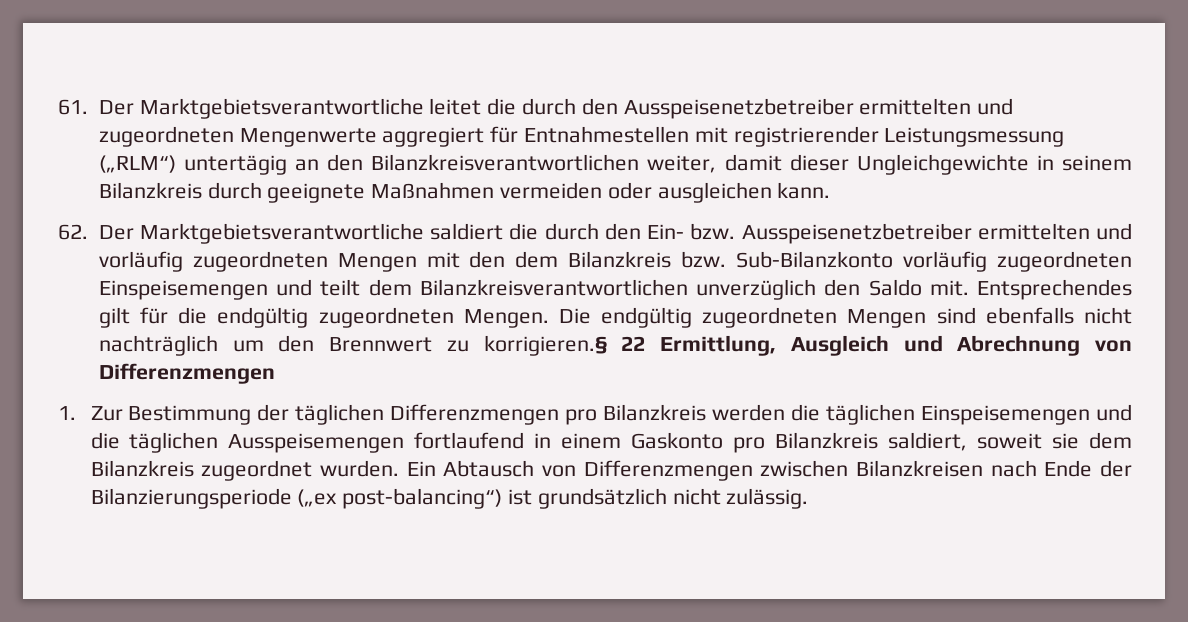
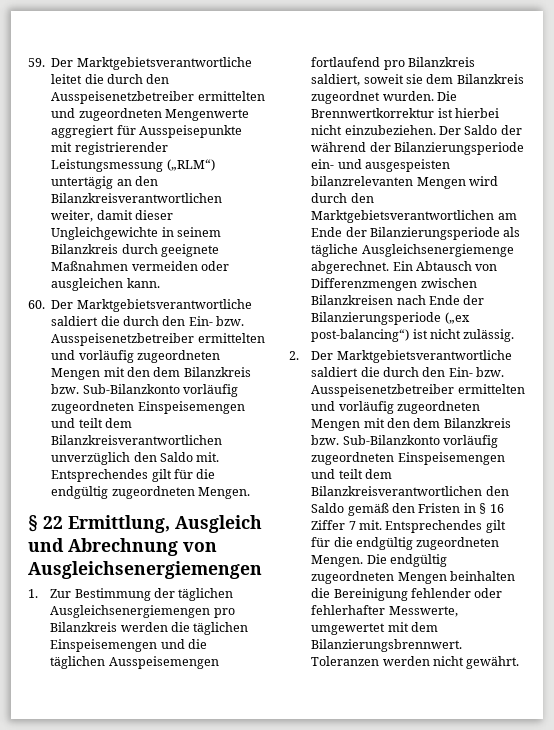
- 61. Der Marktgebietsverantwortliche leitet die durch den Ausspeisenetzbetreiber ermittelten und zugeordneten Mengenwerte aggregiert für Entnahmestellen mit registrierender Leistungsmessung („RLM“) untertägig an den Bilanzkreisverantwortlichen weiter, damit dieser Ungleichgewichte in seinem Bilanzkreis durch geeignete Maßnahmen vermeiden oder ausgleichen kann.
+ 59. Der Marktgebietsverantwortliche leitet die durch den Ausspeisenetzbetreiber ermittelten und zugeordneten Mengenwerte aggregiert für Ausspeisepunkte mit registrierender Leistungsmessung („RLM“) untertägig an den Bilanzkreisverantwortlichen weiter, damit dieser Ungleichgewichte in seinem Bilanzkreis durch geeignete Maßnahmen vermeiden oder ausgleichen kann.
- 62. Der Marktgebietsverantwortliche saldiert die durch den Ein- bzw. Ausspeisenetzbetreiber ermittelten und vorläufig zugeordneten Mengen mit den dem Bilanzkreis bzw. Sub-Bilanzkonto vorläufig zugeordneten Einspeisemengen und teilt dem Bilanzkreisverantwortlichen unverzüglich den Saldo mit. Entsprechendes gilt für die endgültig zugeordneten Mengen. Die endgültig zugeordneten Mengen sind ebenfalls nicht nachträglich um den Brennwert zu korrigieren.§ 22 Ermittlung, Ausgleich und Abrechnung von Differenzmengen
+ 60. Der Marktgebietsverantwortliche saldiert die durch den Ein- bzw. Ausspeisenetzbetreiber ermittelten und vorläufig zugeordneten Mengen mit den dem Bilanzkreis bzw. Sub-Bilanzkonto vorläufig zugeordneten Einspeisemengen und teilt dem Bilanzkreisverantwortlichen unverzüglich den Saldo mit. Entsprechendes gilt für die endgültig zugeordneten Mengen.
+ § 22 Ermittlung, Ausgleich und Abrechnung von Ausgleichsenergiemengen
- 1. Zur Bestimmung der täglichen Differenzmengen pro Bilanzkreis werden die täglichen Einspeisemengen und die täglichen Ausspeisemengen fortlaufend in einem Gaskonto pro Bilanzkreis saldiert, soweit sie dem Bilanzkreis zugeordnet wurden.
+ 1. Zur Bestimmung der täglichen Ausgleichsenergiemengen pro Bilanzkreis werden die täglichen Einspeisemengen und die täglichen Ausspeisemengen fortlaufend pro Bilanzkreis saldiert, soweit sie dem Bilanzkreis zugeordnet wurden.
+ Die Brennwertkorrektur ist hierbei nicht einzubeziehen. Der Saldo der während der Bilanzierungsperiode ein- und ausgespeisten bilanzrelevanten Mengen wird durch den Marktgebietsverantwortlichen am Ende der Bilanzierungsperiode als tägliche Ausgleichsenergiemenge abgerechnet.
- Ein Abtausch von Differenzmengen zwischen Bilanzkreisen nach Ende der Bilanzierungsperiode („ex post-balancing“) ist grundsätzlich nicht zulässig.
+ Ein Abtausch von Differenzmengen zwischen Bilanzkreisen nach Ende der Bilanzierungsperiode („ex post-balancing“) ist nicht zulässig.
+ 2. Der Marktgebietsverantwortliche saldiert die durch den Ein- bzw. Ausspeisenetzbetreiber ermittelten und vorläufig zugeordneten Mengen mit den dem Bilanzkreis bzw. Sub-Bilanzkonto vorläufig zugeordneten Einspeisemengen und teilt dem Bilanzkreisverantwortlichen den Saldo gemäß den Fristen in § 16 Ziffer 7 mit. Entsprechendes gilt für die endgültig zugeordneten Mengen. Die endgültig zugeordneten Mengen beinhalten die Bereinigung fehlender oder fehlerhafter Messwerte, umgewertet mit dem Bilanzierungsbrennwert. Toleranzen werden nicht gewährt.

